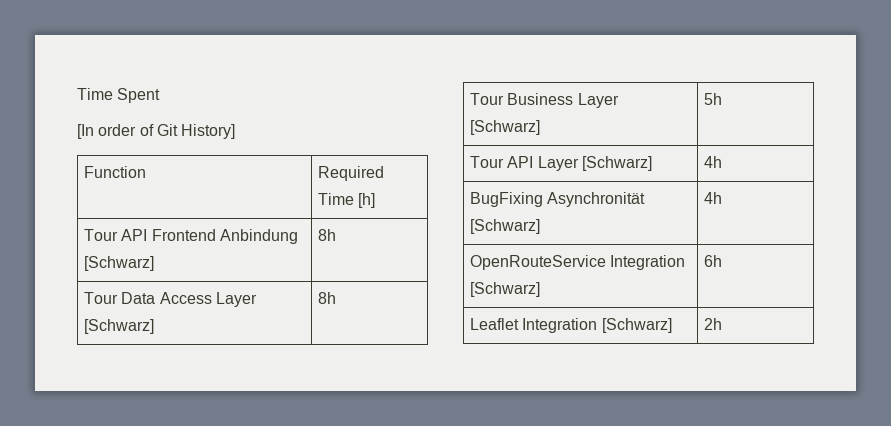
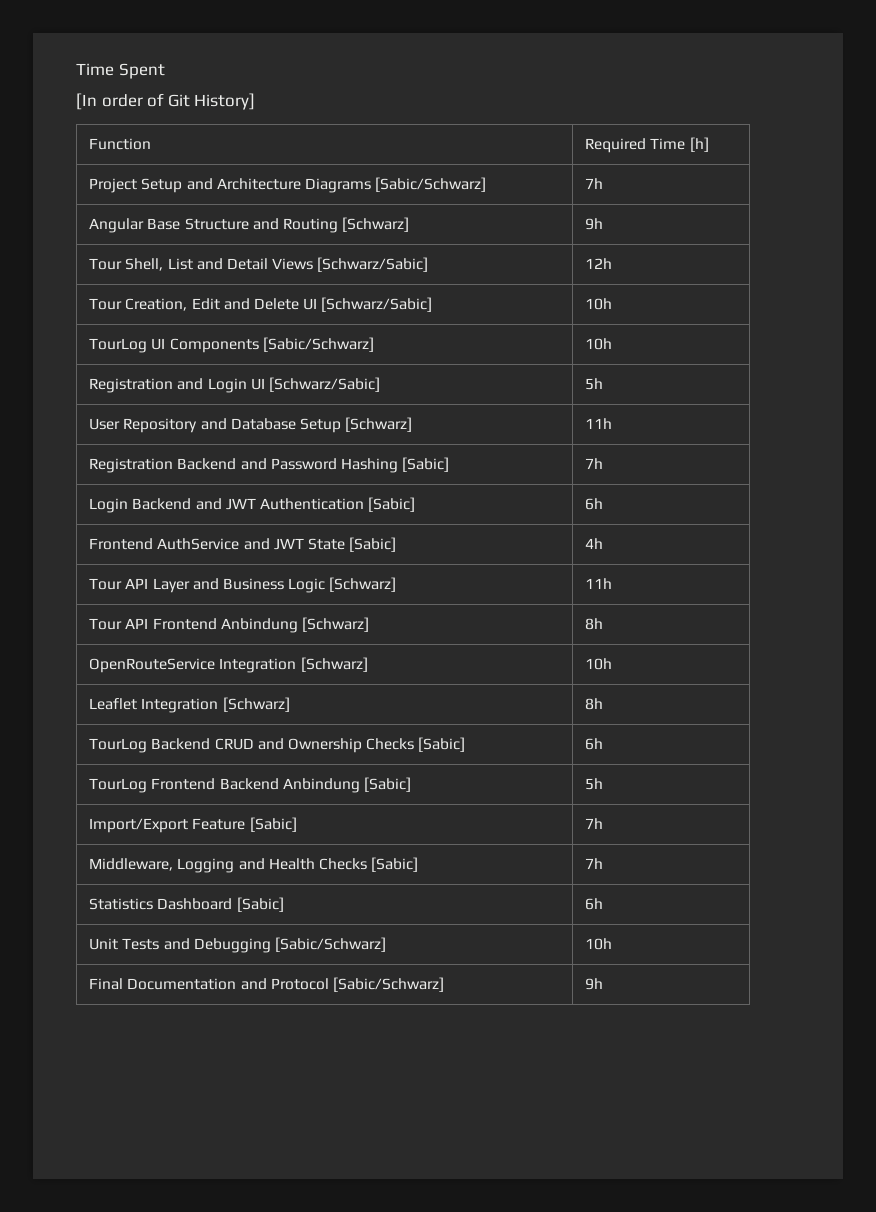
+ Project Setup and Architecture Diagrams [Sabic/Schwarz] | 7h
+ Angular Base Structure and Routing [Schwarz] | 9h
+ Tour Shell, List and Detail Views [Schwarz/Sabic] | 12h
+ Tour Creation, Edit and Delete UI [Schwarz/Sabic] | 10h
+ TourLog UI Components [Sabic/Schwarz] | 10h
+ Registration and Login UI [Schwarz/Sabic] | 5h
+ User Repository and Database Setup [Schwarz] | 11h
+ Registration Backend and Password Hashing [Sabic] | 7h
+ Login Backend and JWT Authentication [Sabic] | 6h
+ Frontend AuthService and JWT State [Sabic] | 4h
+ Tour API Layer and Business Logic [Schwarz] | 11h
- Tour Data Access Layer [Schwarz] | 8h
- Tour Business Layer [Schwarz] | 5h
- Tour API Layer [Schwarz] | 4h
- BugFixing Asynchronität [Schwarz] | 4h
- OpenRouteService Integration [Schwarz] | 6h
+ OpenRouteService Integration [Schwarz] | 10h
- Leaflet Integration [Schwarz] | 2h
+ Leaflet Integration [Schwarz] | 8h
+ TourLog Backend CRUD and Ownership Checks [Sabic] | 6h
+ TourLog Frontend Backend Anbindung [Sabic] | 5h
+ Import/Export Feature [Sabic] | 7h
+ Middleware, Logging and Health Checks [Sabic] | 7h
+ Statistics Dashboard [Sabic] | 6h
+ Unit Tests and Debugging [Sabic/Schwarz] | 10h
+ Final Documentation and Protocol [Sabic/Schwarz] | 9h

